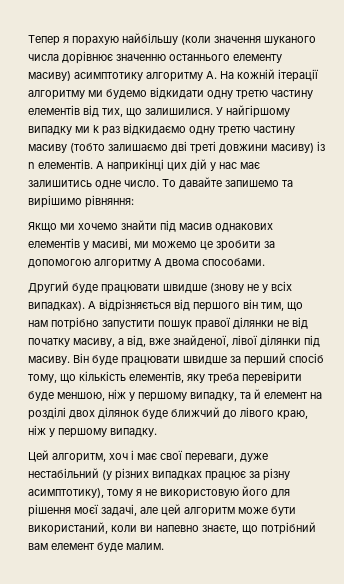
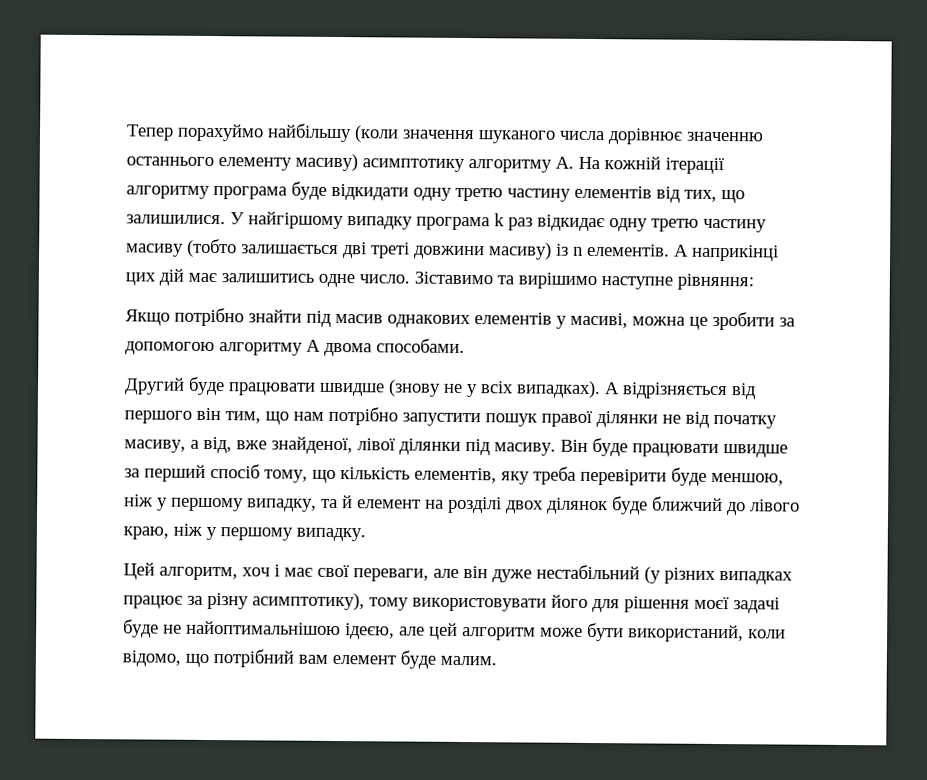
- Тепер я порахую найбільшу (коли значення шуканого числа дорівнює значенню останнього елементу масиву) асимптотику алгоритму А. На кожній ітерації алгоритму ми будемо відкидати одну третю частину елементів від тих, що залишилися.
+ Тепер порахуймо найбільшу (коли значення шуканого числа дорівнює значенню останнього елементу масиву) асимптотику алгоритму А. На кожній ітерації алгоритму програма буде відкидати одну третю частину елементів від тих, що залишилися.
- У найгіршому випадку ми k раз відкидаємо одну третю частину масиву (тобто залишаємо дві треті довжини масиву) із n елементів.
+ У найгіршому випадку програма k раз відкидає одну третю частину масиву (тобто залишається дві треті довжини масиву) із n елементів.
- А наприкінці цих дій у нас має залишитись одне число.
+ А наприкінці цих дій має залишитись одне число.
- То давайте запишемо та вирішимо рівняння:
+ Зіставимо та вирішимо наступне рівняння:
- Якщо ми хочемо знайти під масив однакових елементів у масиві, ми можемо це зробити за допомогою алгоритму А двома способами.
+ Якщо потрібно знайти під масив однакових елементів у масиві, можна це зробити за допомогою алгоритму А двома способами.
- Цей алгоритм, хоч і має свої переваги, дуже нестабільний (у різних випадках працює за різну асимптотику), тому я не використовую його для рішення моєї задачі, але цей алгоритм може бути використаний, коли ви напевно знаєте, що потрібний вам елемент буде малим.
+ Цей алгоритм, хоч і має свої переваги, але він дуже нестабільний (у різних випадках працює за різну асимптотику), тому використовувати його для рішення моєї задачі буде не найоптимальнішою ідеєю, але цей алгоритм може бути використаний, коли відомо, що потрібний вам елемент буде малим.

